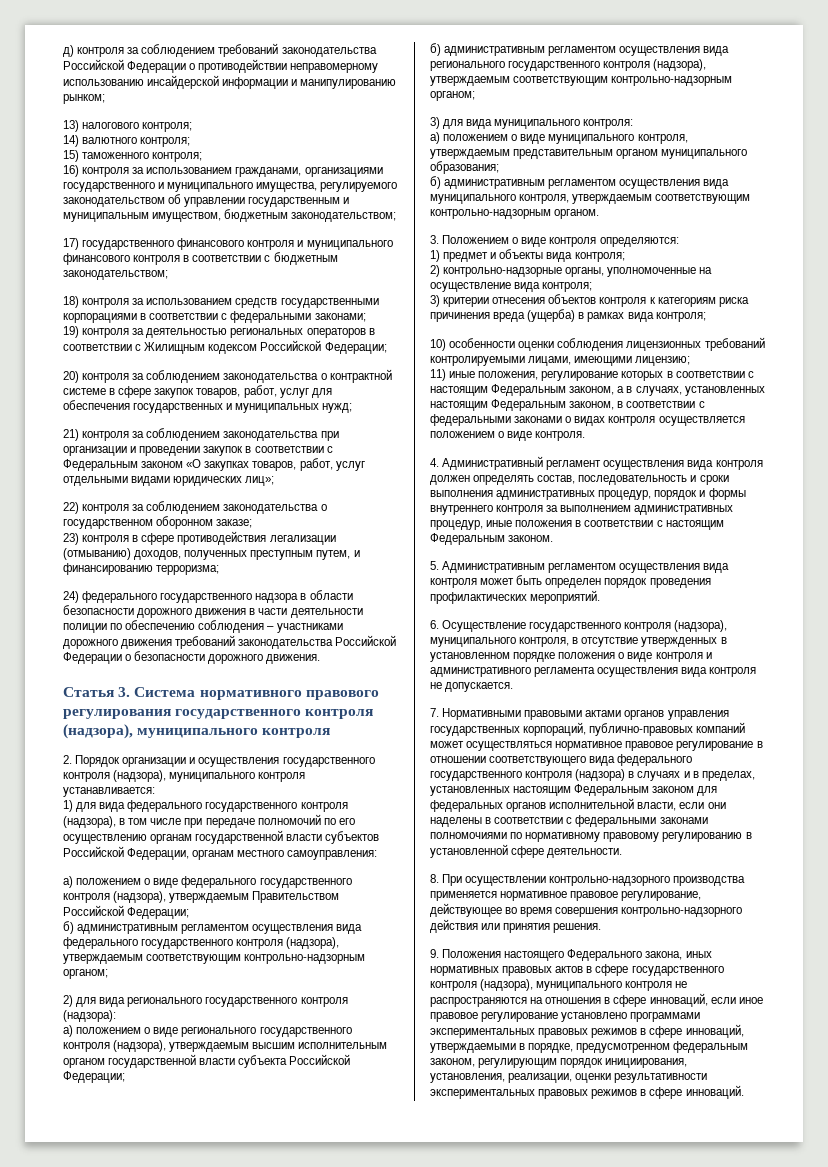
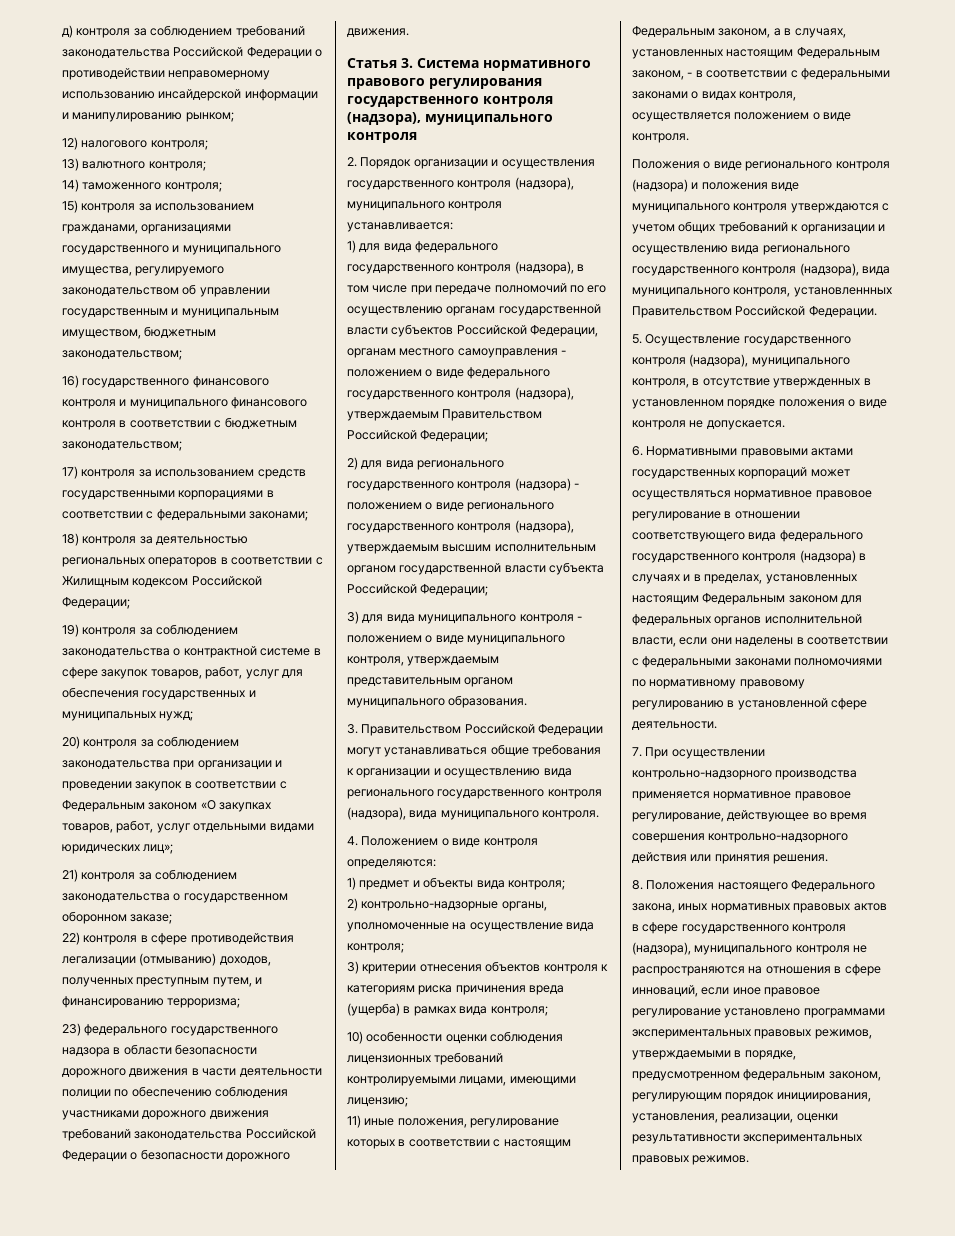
- 13) налогового контроля;
+ 12) налогового контроля;
- 14) валютного контроля;
+ 13) валютного контроля;
- 15) таможенного контроля;
+ 14) таможенного контроля;
- 16) контроля за использованием гражданами, организациями государственного и муниципального имущества, регулируемого законодательством об управлении государственным и муниципальным имуществом, бюджетным законодательством;
+ 15) контроля за использованием гражданами, организациями государственного и муниципального имущества, регулируемого законодательством об управлении государственным и муниципальным имуществом, бюджетным законодательством;
- 17) государственного финансового контроля и муниципального финансового контроля в соответствии с бюджетным законодательством;
+ 16) государственного финансового контроля и муниципального финансового контроля в соответствии с бюджетным законодательством;
- 18) контроля за использованием средств государственными корпорациями в соответствии с федеральными законами;
+ 17) контроля за использованием средств государственными корпорациями в соответствии с федеральными законами;
- 19) контроля за деятельностью региональных операторов в соответствии с Жилищным кодексом Российской Федерации;
+ 18) контроля за деятельностью региональных операторов в соответствии с Жилищным кодексом Российской Федерации;
- 20) контроля за соблюдением законодательства о контрактной системе в сфере закупок товаров, работ, услуг для обеспечения государственных и муниципальных нужд;
+ 19) контроля за соблюдением законодательства о контрактной системе в сфере закупок товаров, работ, услуг для обеспечения государственных и муниципальных нужд;
- 21) контроля за соблюдением законодательства при организации и проведении закупок в соответствии с Федеральным законом «О закупках товаров, работ, услуг отдельными видами юридических лиц»;
+ 20) контроля за соблюдением законодательства при организации и проведении закупок в соответствии с Федеральным законом «О закупках товаров, работ, услуг отдельными видами юридических лиц»;
- 22) контроля за соблюдением законодательства о государственном оборонном заказе;
+ 21) контроля за соблюдением законодательства о государственном оборонном заказе;
- 23) контроля в сфере противодействия легализации (отмыванию) доходов, полученных преступным путем, и финансированию терроризма;
+ 22) контроля в сфере противодействия легализации (отмыванию) доходов, полученных преступным путем, и финансированию терроризма;
- 24) федерального государственного надзора в области безопасности дорожного движения в части деятельности полиции по обеспечению соблюдения – участниками дорожного движения требований законодательства Российской Федерации о безопасности дорожного движения.
+ 23) федерального государственного надзора в области безопасности дорожного движения в части деятельности полиции по обеспечению соблюдения участниками дорожного движения требований законодательства Российской Федерации о безопасности дорожного движения.
- 1) для вида федерального государственного контроля (надзора), в том числе при передаче полномочий по его осуществлению органам государственной власти субъектов Российской Федерации, органам местного самоуправления:
- а) положением о виде федерального государственного контроля (надзора), утверждаемым Правительством Российской Федерации;
+ 1) для вида федерального государственного контроля (надзора), в том числе при передаче полномочий по его осуществлению органам государственной власти субъектов Российской Федерации, органам местного самоуправления - положением о виде федерального государственного контроля (надзора), утверждаемым Правительством Российской Федерации;
- б) административным регламентом осуществления вида федерального государственного контроля (надзора), утверждаемым соответствующим контрольно-надзорным органом;
- 2) для вида регионального государственного контроля (надзора):
- а) положением о виде регионального государственного контроля (надзора), утверждаемым высшим исполнительным органом государственной власти субъекта Российской Федерации;
+ 2) для вида регионального государственного контроля (надзора) - положением о виде регионального государственного контроля (надзора), утверждаемым высшим исполнительным органом государственной власти субъекта Российской Федерации;
- б) административным регламентом осуществления вида регионального государственного контроля (надзора), утверждаемым соответствующим контрольно-надзорным органом;
- 3) для вида муниципального контроля:
- а) положением о виде муниципального контроля, утверждаемым представительным органом муниципального образования;
- б) административным регламентом осуществления вида муниципального контроля, утверждаемым соответствующим контрольно-надзорным органом.
- 3. Положением о виде контроля определяются:
+ 3) для вида муниципального контроля - положением о виде муниципального контроля, утверждаемым представительным органом муниципального образования.
+ 3. Правительством Российской Федерации могут устанавливаться общие требования к организации и осуществлению вида регионального государственного контроля (надзора), вида муниципального контроля.
+ 4. Положением о виде контроля определяются:
- 11) иные положения, регулирование которых в соответствии с настоящим Федеральным законом, а в случаях, установленных настоящим Федеральным законом, в соответствии с федеральными законами о видах контроля осуществляется положением о виде контроля.
+ 11) иные положения, регулирование которых в соответствии с настоящим Федеральным законом, а в случаях, установленных настоящим Федеральным законом, - в соответствии с федеральными законами о видах контроля, осуществляется положением о виде контроля.
- 4. Административный регламент осуществления вида контроля должен определять состав, последовательность и сроки выполнения административных процедур, порядок и формы внутреннего контроля за выполнением административных процедур, иные положения в соответствии с настоящим Федеральным законом.
- 5. Административным регламентом осуществления вида контроля может быть определен порядок проведения профилактических мероприятий.
- 6. Осуществление государственного контроля (надзора), муниципального контроля, в отсутствие утвержденных в установленном порядке положения о виде контроля и административного регламента осуществления вида контроля не допускается.
+ Положения о виде регионального контроля (надзора) и положения виде муниципального контроля утверждаются с учетом общих требований к организации и осуществлению вида регионального государственного контроля (надзора), вида муниципального контроля, установленнных Правительством Российской Федерации.
+ 5. Осуществление государственного контроля (надзора), муниципального контроля, в отсутствие утвержденных в установленном порядке положения о виде контроля не допускается.
- 7. Нормативными правовыми актами органов управления государственных корпораций, публично-правовых компаний может осуществляться нормативное правовое регулирование в отношении соответствующего вида федерального государственного контроля (надзора) в случаях и в пределах, установленных настоящим Федеральным законом для федеральных органов исполнительной власти, если они наделены в соответствии с федеральными законами полномочиями по нормативному правовому регулированию в установленной сфере деятельности.
+ 6. Нормативными правовыми актами государственных корпораций может осуществляться нормативное правовое регулирование в отношении соответствующего вида федерального государственного контроля (надзора) в случаях и в пределах, установленных настоящим Федеральным законом для федеральных органов исполнительной власти, если они наделены в соответствии с федеральными законами полномочиями по нормативному правовому регулированию в установленной сфере деятельности.
- 8. При осуществлении контрольно-надзорного производства применяется нормативное правовое регулирование, действующее во время совершения контрольно-надзорного действия или принятия решения.
+ 7. При осуществлении контрольно-надзорного производства применяется нормативное правовое регулирование, действующее во время совершения контрольно-надзорного действия или принятия решения.
- 9. Положения настоящего Федерального закона, иных нормативных правовых актов в сфере государственного контроля (надзора), муниципального контроля не распространяются на отношения в сфере инноваций, если иное правовое регулирование установлено программами экспериментальных правовых режимов в сфере инноваций, утверждаемыми в порядке, предусмотренном федеральным законом, регулирующим порядок инициирования, установления, реализации, оценки результативности экспериментальных правовых режимов в сфере инноваций.
+ 8. Положения настоящего Федерального закона, иных нормативных правовых актов в сфере государственного контроля (надзора), муниципального контроля не распространяются на отношения в сфере инноваций, если иное правовое регулирование установлено программами экспериментальных правовых режимов, утверждаемыми в порядке, предусмотренном федеральным законом, регулирующим порядок инициирования, установления, реализации, оценки результативности экспериментальных правовых режимов.

